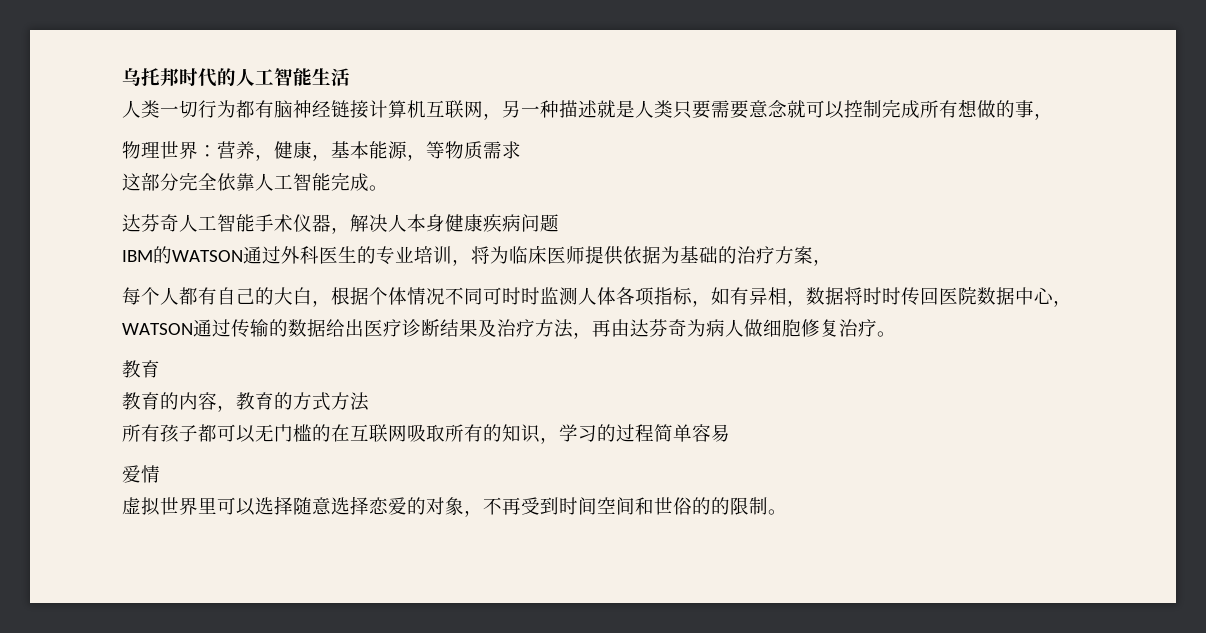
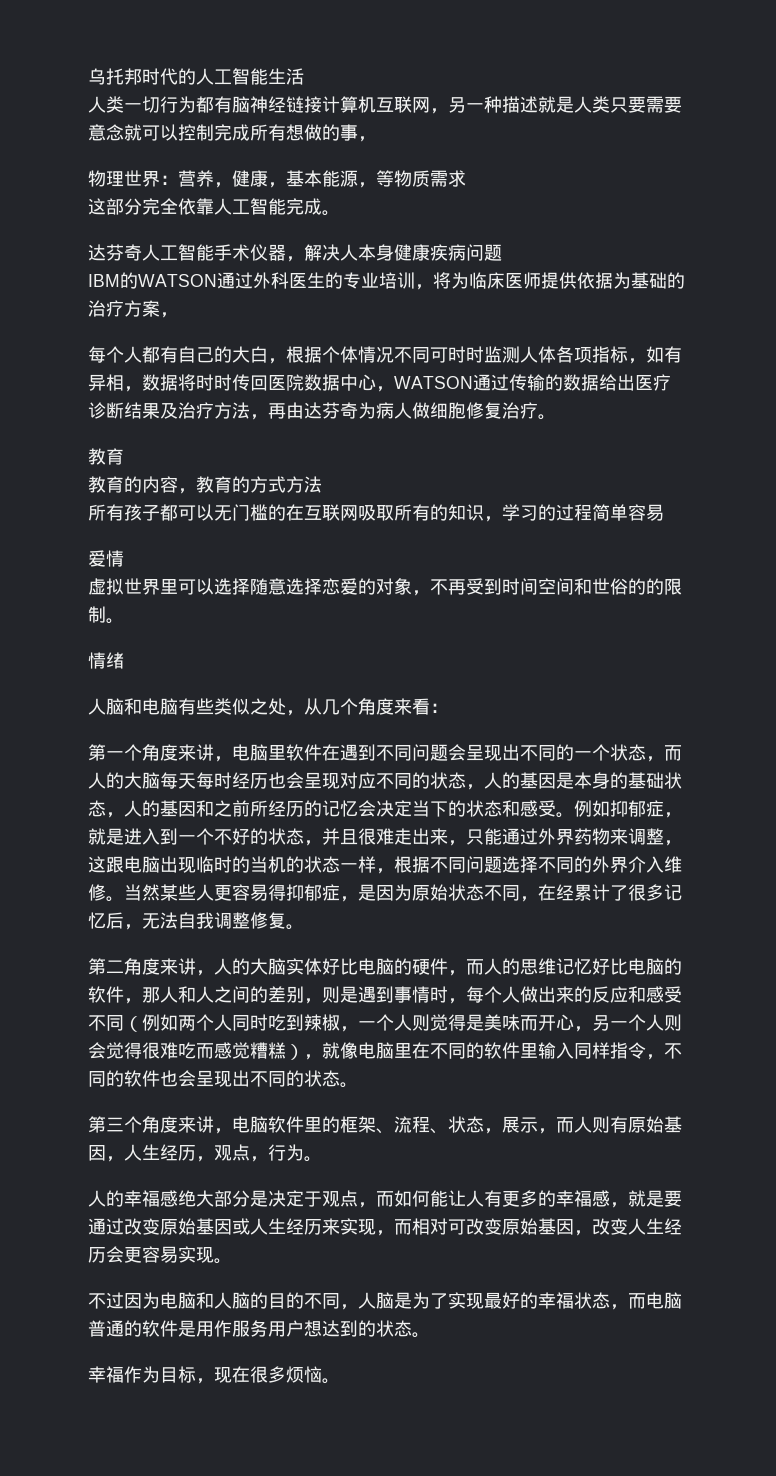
+ 情绪
+ 人脑和电脑有些类似之处，从几个角度来看：
+ 第一个角度来讲，电脑里软件在遇到不同问题会呈现出不同的一个状态，而人的大脑每天每时经历也会呈现对应不同的状态，人的基因是本身的基础状态，人的基因和之前所经历的记忆会决定当下的状态和感受。例如抑郁症，就是进入到一个不好的状态，并且很难走出来，只能通过外界药物来调整，这跟电脑出现临时的当机的状态一样，根据不同问题选择不同的外界介入维修。当然某些人更容易得抑郁症，是因为原始状态不同，在经累计了很多记忆后，无法自我调整修复。
+ 第二角度来讲，人的大脑实体好比电脑的硬件，而人的思维记忆好比电脑的软件，那人和人之间的差别，则是遇到事情时，每个人做出来的反应和感受不同（例如两个人同时吃到辣椒，一个人则觉得是美味而开心，另一个人则会觉得很难吃而感觉糟糕），就像电脑里在不同的软件里输入同样指令，不同的软件也会呈现出不同的状态。
+ 第三个角度来讲，电脑软件里的框架、流程、状态，展示，而人则有原始基因，人生经历，观点，行为。
+ 人的幸福感绝大部分是决定于观点，而如何能让人有更多的幸福感，就是要通过改变原始基因或人生经历来实现，而相对可改变原始基因，改变人生经历会更容易实现。
+ 不过因为电脑和人脑的目的不同，人脑是为了实现最好的幸福状态，而电脑普通的软件是用作服务用户想达到的状态。
+ 幸福作为目标，现在很多烦恼。

